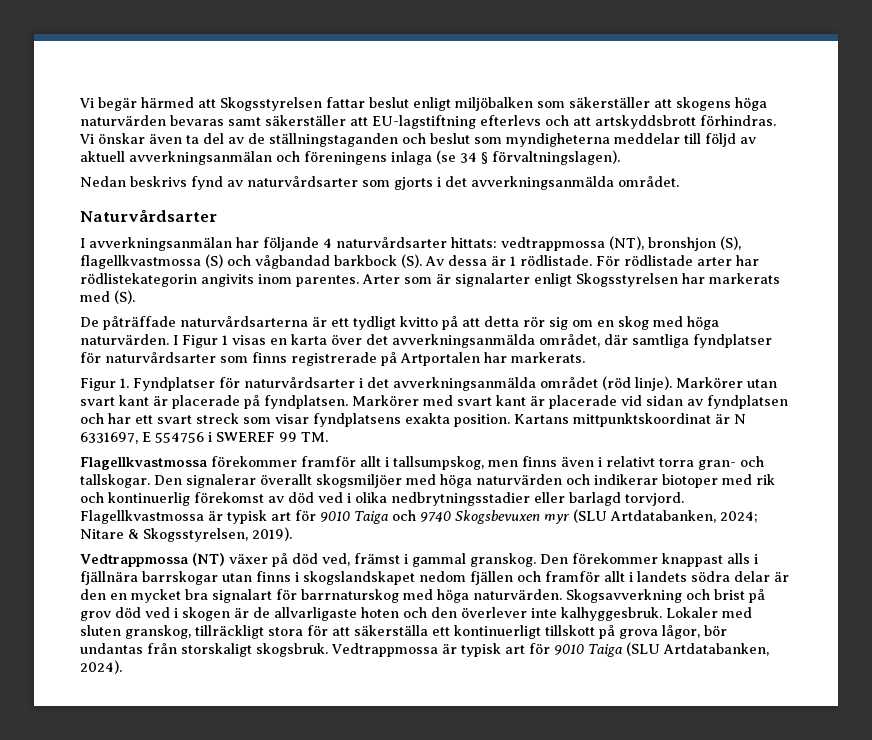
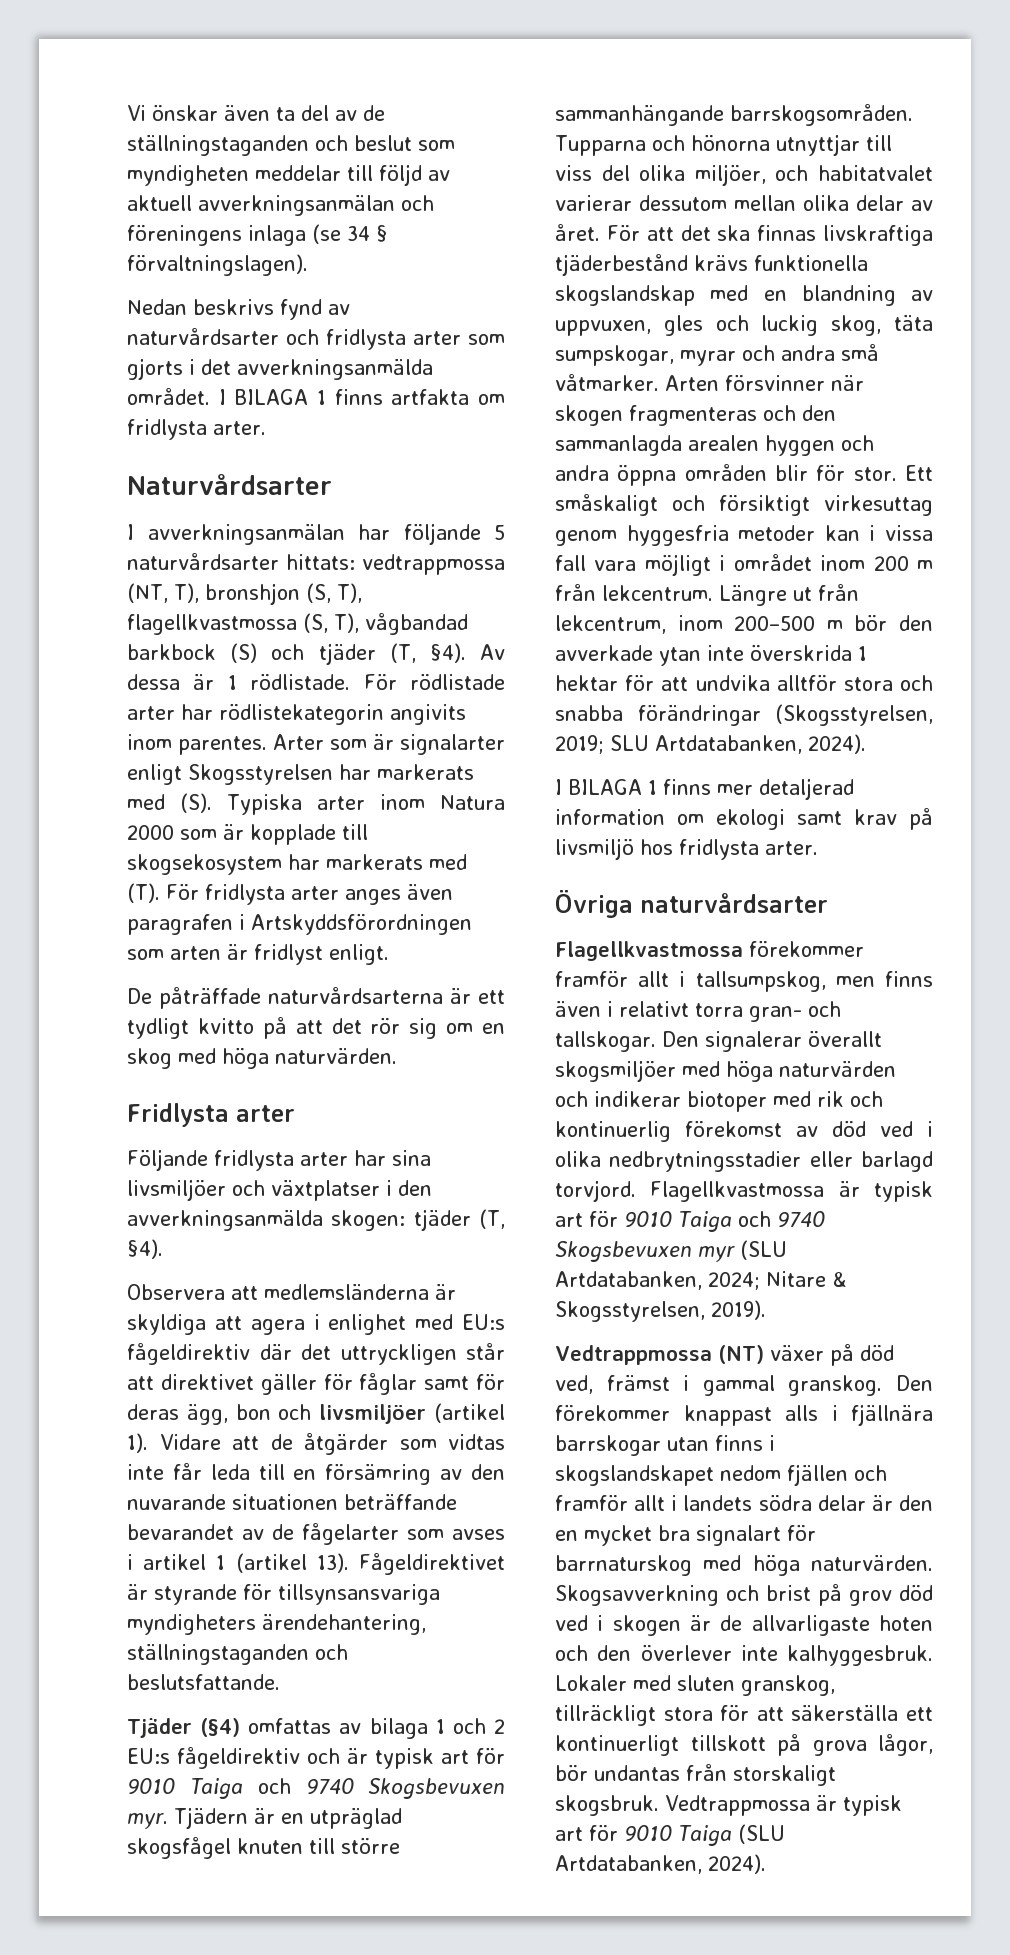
- Vi begär härmed att Skogsstyrelsen fattar beslut enligt miljöbalken som säkerställer att skogens höga naturvärden bevaras samt säkerställer att EU-lagstiftning efterlevs och att artskyddsbrott förhindras. Vi önskar även ta del av de ställningstaganden och beslut som myndigheterna meddelar till följd av aktuell avverkningsanmälan och föreningens inlaga (se 34 § förvaltningslagen).
+ Vi önskar även ta del av de ställningstaganden och beslut som myndigheten meddelar till följd av aktuell avverkningsanmälan och föreningens inlaga (se 34 § förvaltningslagen).
- Nedan beskrivs fynd av naturvårdsarter som gjorts i det avverkningsanmälda området.
+ Nedan beskrivs fynd av naturvårdsarter och fridlysta arter som gjorts i det avverkningsanmälda området. I BILAGA 1 finns artfakta om fridlysta arter.
- I avverkningsanmälan har följande 4 naturvårdsarter hittats: vedtrappmossa (NT), bronshjon (S), flagellkvastmossa (S) och vågbandad barkbock (S). Av dessa är 1 rödlistade.
+ I avverkningsanmälan har följande 5 naturvårdsarter hittats: vedtrappmossa (NT, T), bronshjon (S, T), flagellkvastmossa (S, T), vågbandad barkbock (S) och tjäder (T, §4). Av dessa är 1 rödlistade.
- Arter som är signalarter enligt Skogsstyrelsen har markerats med (S).
+ Arter som är signalarter enligt Skogsstyrelsen har markerats med (S). Typiska arter inom Natura 2000 som är kopplade till skogsekosystem har markerats med (T). För fridlysta arter anges även paragrafen i Artskyddsförordningen som arten är fridlyst enligt.
- De påträffade naturvårdsarterna är ett tydligt kvitto på att detta rör sig om en skog med höga naturvärden. I Figur 1 visas en karta över det avverkningsanmälda området, där samtliga fyndplatser för naturvårdsarter som finns registrerade på Artportalen har markerats.
- Figur 1. Fyndplatser för naturvårdsarter i det avverkningsanmälda området (röd linje). Markörer utan svart kant är placerade på fyndplatsen. Markörer med svart kant är placerade vid sidan av fyndplatsen och har ett svart streck som visar fyndplatsens exakta position. Kartans mittpunktskoordinat är N 6331697, E 554756 i SWEREF 99 TM.
+ De påträffade naturvårdsarterna är ett tydligt kvitto på att det rör sig om en skog med höga naturvärden.
+ Fridlysta arter
+ Följande fridlysta arter har sina livsmiljöer och växtplatser i den avverkningsanmälda skogen: tjäder (T, §4).
+ Observera att medlemsländerna är skyldiga att agera i enlighet med EU:s fågeldirektiv där det uttryckligen står att direktivet gäller för fåglar samt för deras ägg, bon och livsmiljöer (artikel 1). Vidare att de åtgärder som vidtas inte får leda till en försämring av den nuvarande situationen beträffande bevarandet av de fågelarter som avses i artikel 1 (artikel 13). Fågeldirektivet är styrande för tillsynsansvariga myndigheters ärendehantering, ställningstaganden och beslutsfattande.
+ Tjäder (§4) omfattas av bilaga 1 och 2 EU:s fågeldirektiv och är typisk art för 9010 Taiga och 9740 Skogsbevuxen myr. Tjädern är en utpräglad skogsfågel knuten till större sammanhängande barrskogsområden. Tupparna och hönorna utnyttjar till viss del olika miljöer, och habitatvalet varierar dessutom mellan olika delar av året. För att det ska finnas livskraftiga tjäderbestånd krävs funktionella skogslandskap med en blandning av uppvuxen, gles och luckig skog, täta sumpskogar, myrar och andra små våtmarker. Arten försvinner när skogen fragmenteras och den sammanlagda arealen hyggen och andra öppna områden blir för stor. Ett småskaligt och försiktigt virkesuttag genom hyggesfria metoder kan i vissa fall vara möjligt i området inom 200 m från lekcentrum. Längre ut från lekcentrum, inom 200–500 m bör den avverkade ytan inte överskrida 1 hektar för att undvika alltför stora och snabba förändringar (Skogsstyrelsen, 2019; SLU Artdatabanken, 2024).
+ I BILAGA 1 finns mer detaljerad information om ekologi samt krav på livsmiljö hos fridlysta arter.
+ Övriga naturvårdsarter

